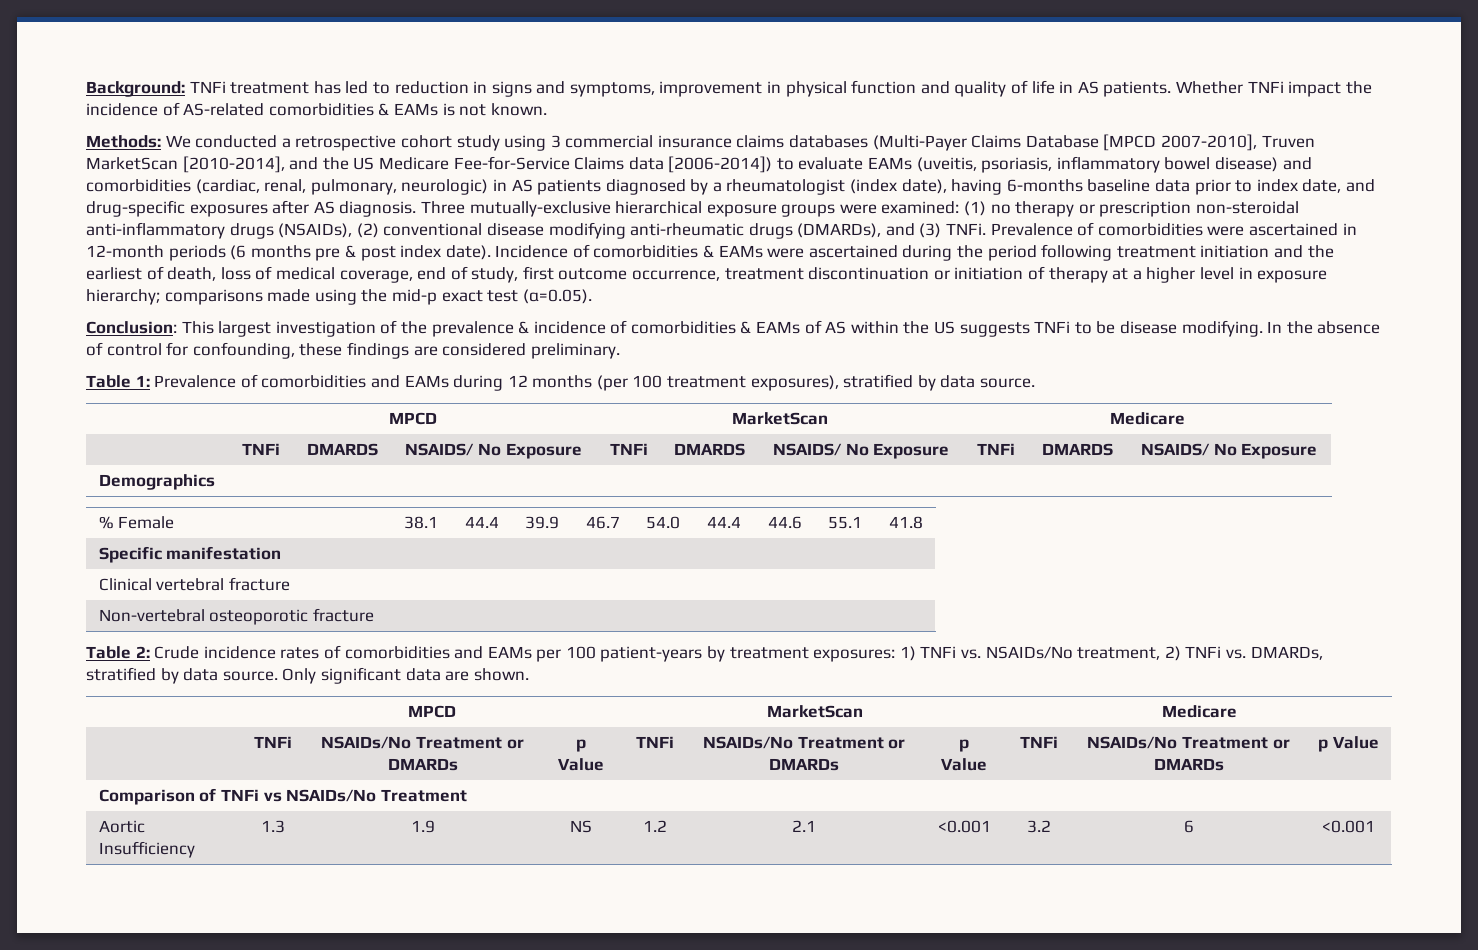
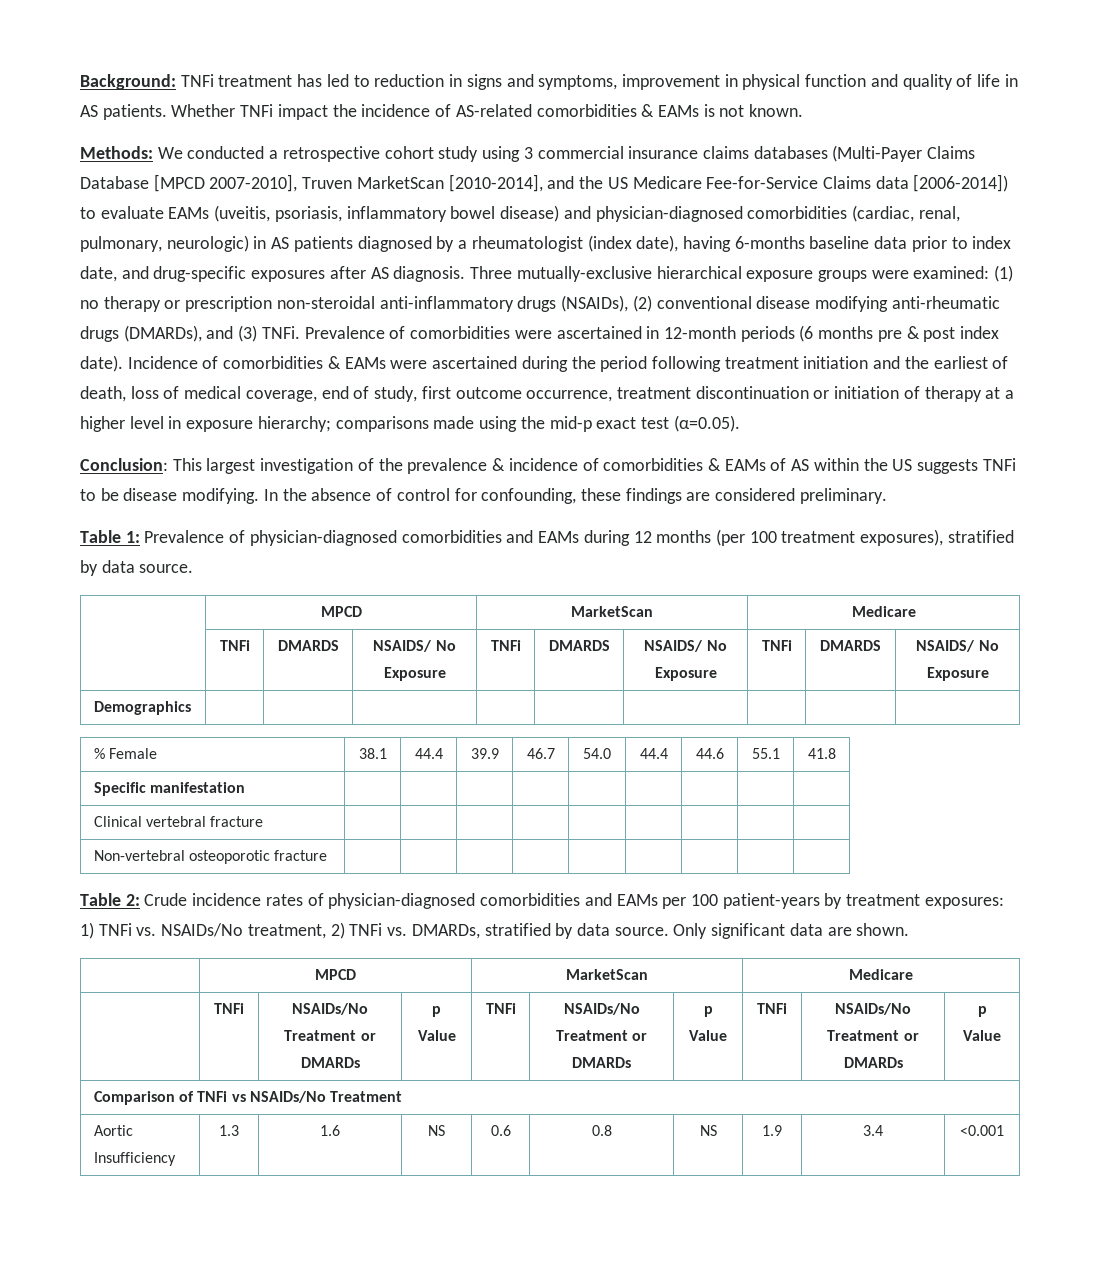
- We conducted a retrospective cohort study using 3 commercial insurance claims databases (Multi-Payer Claims Database [MPCD 2007-2010], Truven MarketScan [2010-2014], and the US Medicare Fee-for-Service Claims data [2006-2014]) to evaluate EAMs (uveitis, psoriasis, inflammatory bowel disease) and comorbidities (cardiac, renal, pulmonary, neurologic) in AS patients diagnosed by a rheumatologist (index date), having 6-months baseline data prior to index date, and drug-specific exposures after AS diagnosis.
+ We conducted a retrospective cohort study using 3 commercial insurance claims databases (Multi-Payer Claims Database [MPCD 2007-2010], Truven MarketScan [2010-2014], and the US Medicare Fee-for-Service Claims data [2006-2014]) to evaluate EAMs (uveitis, psoriasis, inflammatory bowel disease) and physician-diagnosed comorbidities (cardiac, renal, pulmonary, neurologic) in AS patients diagnosed by a rheumatologist (index date), having 6-months baseline data prior to index date, and drug-specific exposures after AS diagnosis.
- Table 1: Prevalence of comorbidities and EAMs during 12 months (per 100 treatment exposures), stratified by data source.
+ Table 1: Prevalence of physician-diagnosed comorbidities and EAMs during 12 months (per 100 treatment exposures), stratified by data source.
- Table 2: Crude incidence rates of comorbidities and EAMs per 100 patient-years by treatment exposures: 1) TNFi vs. NSAIDs/No treatment, 2) TNFi vs. DMARDs, stratified by data source.
+ Table 2: Crude incidence rates of physician-diagnosed comorbidities and EAMs per 100 patient-years by treatment exposures: 1) TNFi vs. NSAIDs/No treatment, 2) TNFi vs. DMARDs, stratified by data source.
- Aortic Insufficiency | 1.3 | 1.9 | NS | 1.2 | 2.1 | <0.001 | 3.2 | 6 | <0.001
+ Aortic Insufficiency | 1.3 | 1.6 | NS | 0.6 | 0.8 | NS | 1.9 | 3.4 | <0.001

